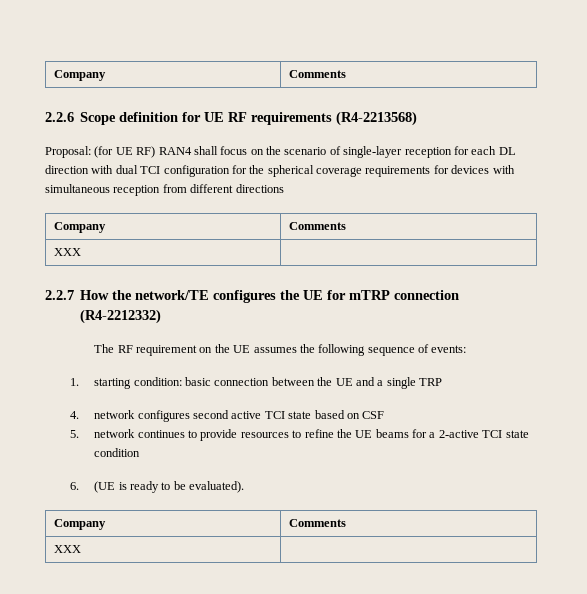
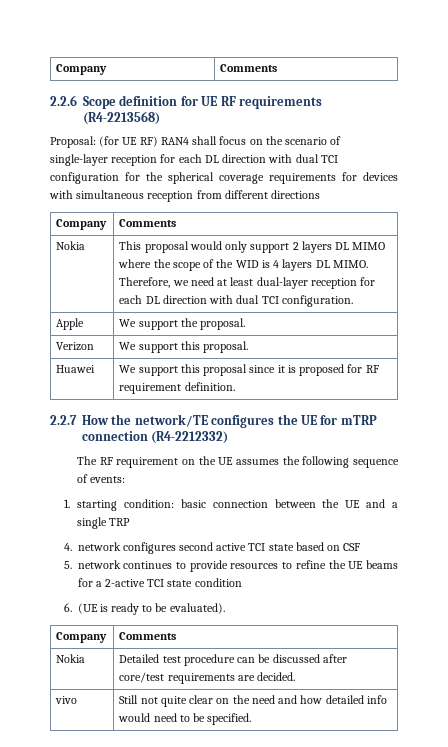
  Proposal: (for UE RF) RAN4 shall focus on the scenario of single-layer reception for each DL direction with dual TCI configuration for the spherical coverage requirements for devices with simultaneous reception from different directions
  Company | Comments
- XXX |
+ Nokia | This proposal would only support 2 layers DL MIMO where the scope of the WID is 4 layers DL MIMO. Therefore, we need at least dual-layer reception for each DL direction with dual TCI configuration.
+ Apple | We support the proposal.
+ Verizon | We support this proposal.
+ Huawei | We support this proposal since it is proposed for RF requirement definition.
  6. (UE is ready to be evaluated).
  Company | Comments
- XXX |
+ Nokia | Detailed test procedure can be discussed after core/test requirements are decided.
+ vivo | Still not quite clear on the need and how detailed info would need to be specified.

